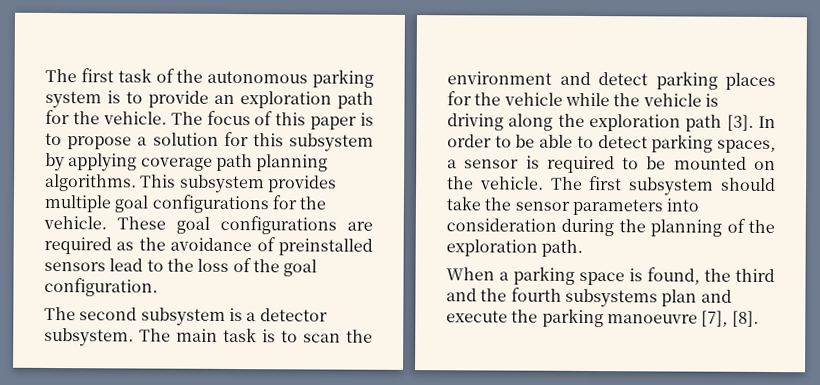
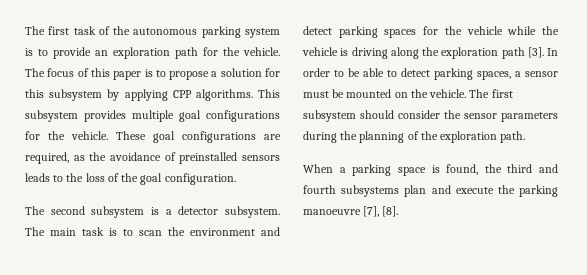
- The focus of this paper is to propose a solution for this subsystem by applying coverage path planning algorithms.
+ The focus of this paper is to propose a solution for this subsystem by applying CPP algorithms.
- These goal configurations are required as the avoidance of preinstalled sensors lead to the loss of the goal configuration.
+ These goal configurations are required, as the avoidance of preinstalled sensors leads to the loss of the goal configuration.
- The main task is to scan the environment and detect parking places for the vehicle while the vehicle is driving along the exploration path [3].
+ The main task is to scan the environment and detect parking spaces for the vehicle while the vehicle is driving along the exploration path [3].
- In order to be able to detect parking spaces, a sensor is required to be mounted on the vehicle.
+ In order to be able to detect parking spaces, a sensor must be mounted on the vehicle.
- The first subsystem should take the sensor parameters into consideration during the planning of the exploration path.
+ The first subsystem should consider the sensor parameters during the planning of the exploration path.
- When a parking space is found, the third and the fourth subsystems plan and execute the parking manoeuvre [7], [8].
+ When a parking space is found, the third and fourth subsystems plan and execute the parking manoeuvre [7], [8].

